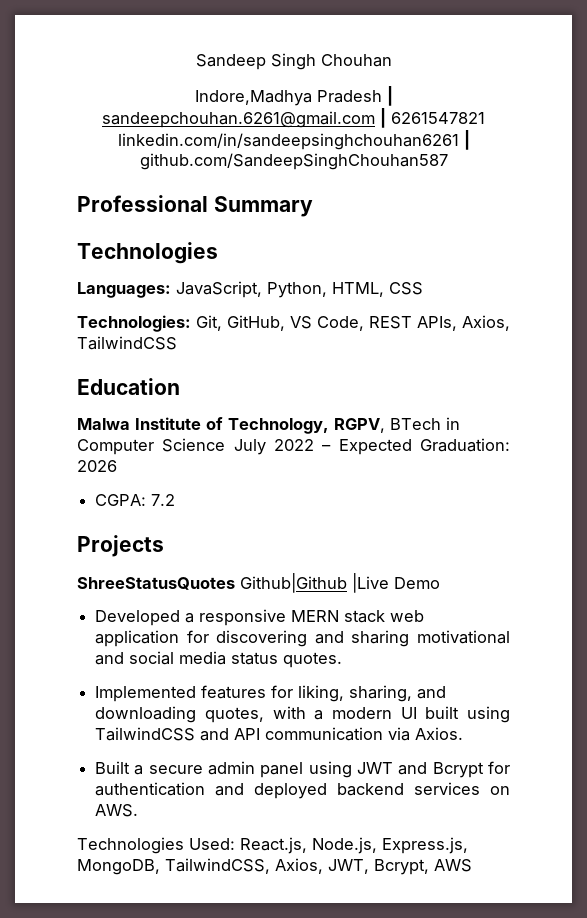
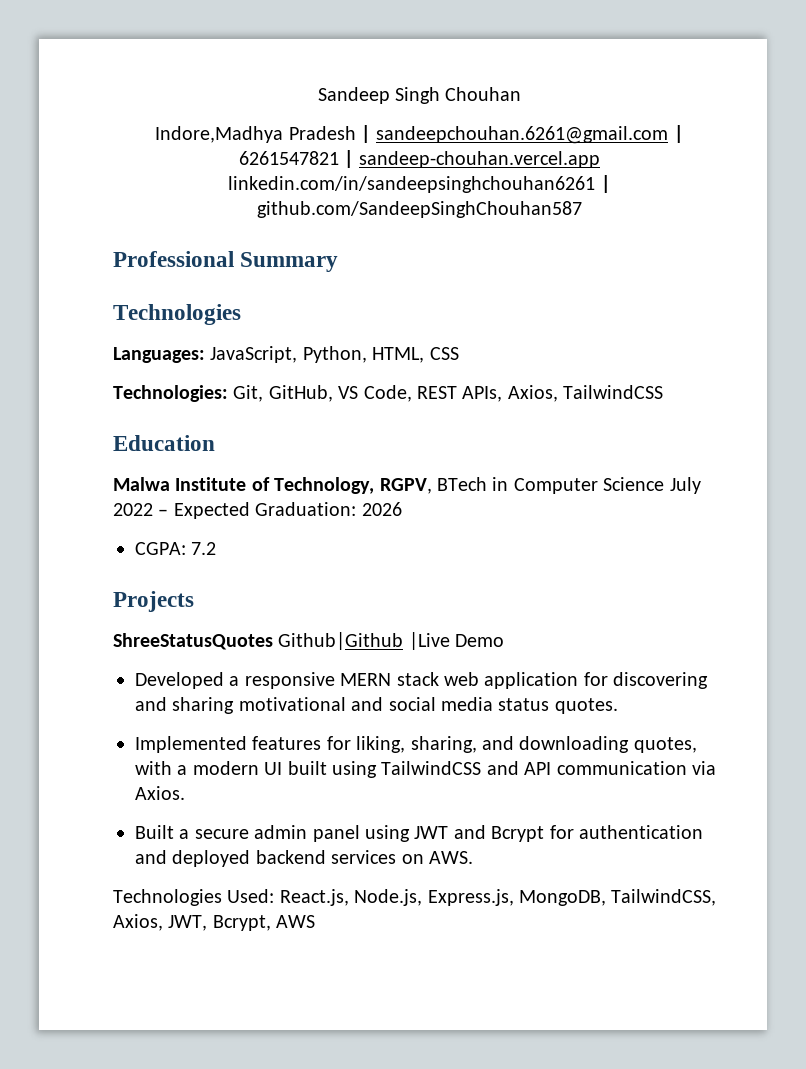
- Indore,Madhya Pradesh | sandeepchouhan.6261@gmail.com | 6261547821 linkedin.com/in/sandeepsinghchouhan6261 | github.com/SandeepSinghChouhan587
+ Indore,Madhya Pradesh | sandeepchouhan.6261@gmail.com | 6261547821 | sandeep-chouhan.vercel.app linkedin.com/in/sandeepsinghchouhan6261 | github.com/SandeepSinghChouhan587

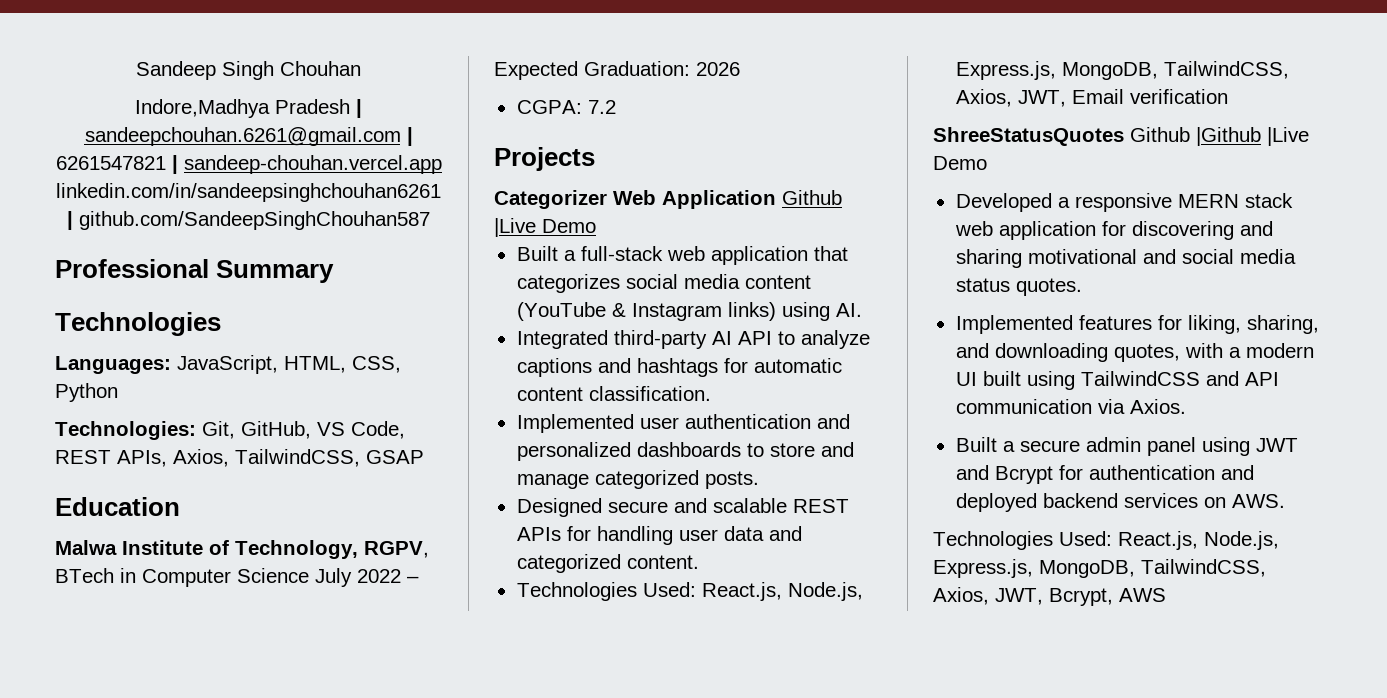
- Languages: JavaScript, Python, HTML, CSS
+ Languages: JavaScript, HTML, CSS, Python
- Technologies: Git, GitHub, VS Code, REST APIs, Axios, TailwindCSS
+ Technologies: Git, GitHub, VS Code, REST APIs, Axios, TailwindCSS, GSAP
+ Categorizer Web Application Github |Live Demo
+ Built a full-stack web application that categorizes social media content (YouTube & Instagram links) using AI.
+ Integrated third-party AI API to analyze captions and hashtags for automatic content classification.
+ Implemented user authentication and personalized dashboards to store and manage categorized posts.
+ Designed secure and scalable REST APIs for handling user data and categorized content.
+ Technologies Used: React.js, Node.js, Express.js, MongoDB, TailwindCSS, Axios, JWT, Email verification
- ShreeStatusQuotes Github|Github |Live Demo
+ ShreeStatusQuotes Github |Github |Live Demo

